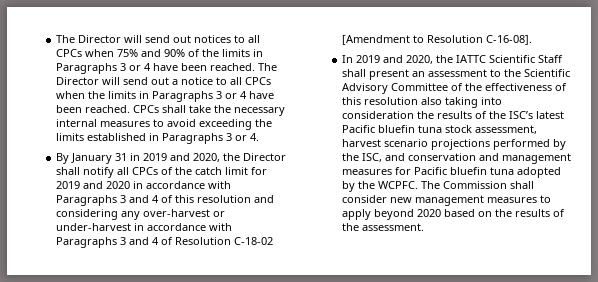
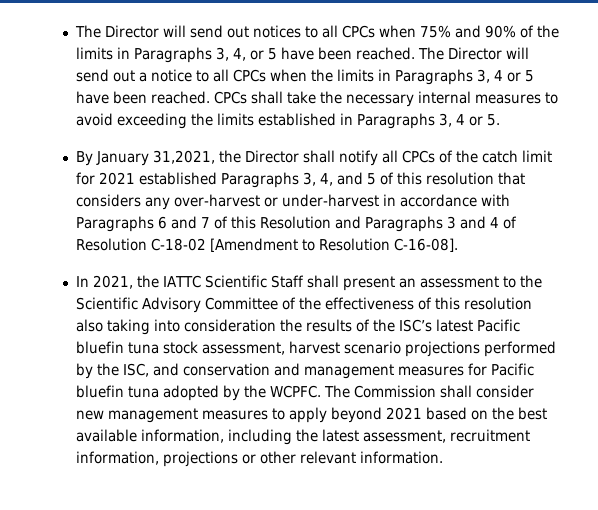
- The Director will send out notices to all CPCs when 75% and 90% of the limits in Paragraphs 3 or 4 have been reached.
+ The Director will send out notices to all CPCs when 75% and 90% of the limits in Paragraphs 3, 4, or 5 have been reached.
- The Director will send out a notice to all CPCs when the limits in Paragraphs 3 or 4 have been reached.
+ The Director will send out a notice to all CPCs when the limits in Paragraphs 3, 4 or 5 have been reached.
- CPCs shall take the necessary internal measures to avoid exceeding the limits established in Paragraphs 3 or 4.
- By January 31 in 2019 and 2020, the Director shall notify all CPCs of the catch limit for 2019 and 2020 in accordance with Paragraphs 3 and 4 of this resolution and considering any over-harvest or under-harvest in accordance with Paragraphs 3 and 4 of Resolution C-18-02 [Amendment to Resolution C-16-08].
+ CPCs shall take the necessary internal measures to avoid exceeding the limits established in Paragraphs 3, 4 or 5.
+ By January 31,2021, the Director shall notify all CPCs of the catch limit for 2021 established Paragraphs 3, 4, and 5 of this resolution that considers any over-harvest or under-harvest in accordance with Paragraphs 6 and 7 of this Resolution and Paragraphs 3 and 4 of Resolution C-18-02 [Amendment to Resolution C-16-08].
- In 2019 and 2020, the IATTC Scientific Staff shall present an assessment to the Scientific Advisory Committee of the effectiveness of this resolution also taking into consideration the results of the ISC’s latest Pacific bluefin tuna stock assessment, harvest scenario projections performed by the ISC, and conservation and management measures for Pacific bluefin tuna adopted by the WCPFC.
+ In 2021, the IATTC Scientific Staff shall present an assessment to the Scientific Advisory Committee of the effectiveness of this resolution also taking into consideration the results of the ISC’s latest Pacific bluefin tuna stock assessment, harvest scenario projections performed by the ISC, and conservation and management measures for Pacific bluefin tuna adopted by the WCPFC.
- The Commission shall consider new management measures to apply beyond 2020 based on the results of the assessment.
+ The Commission shall consider new management measures to apply beyond 2021 based on the best available information, including the latest assessment, recruitment information, projections or other relevant information.

